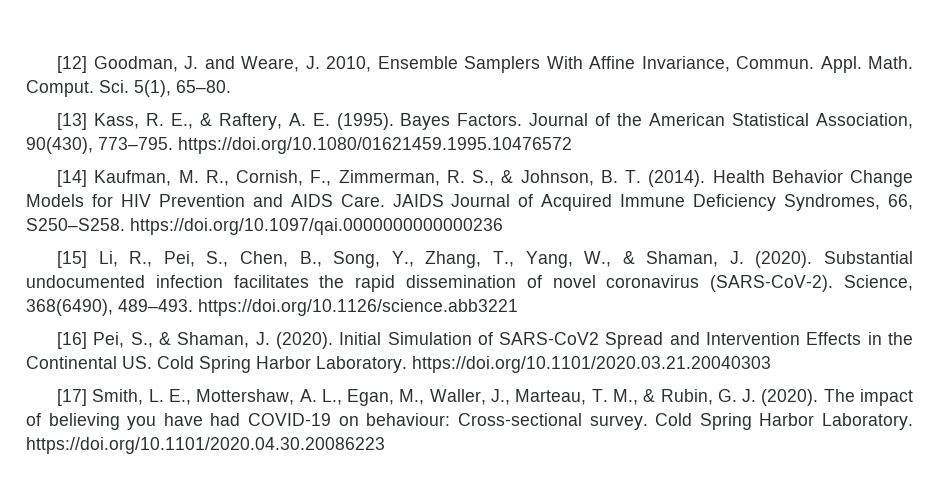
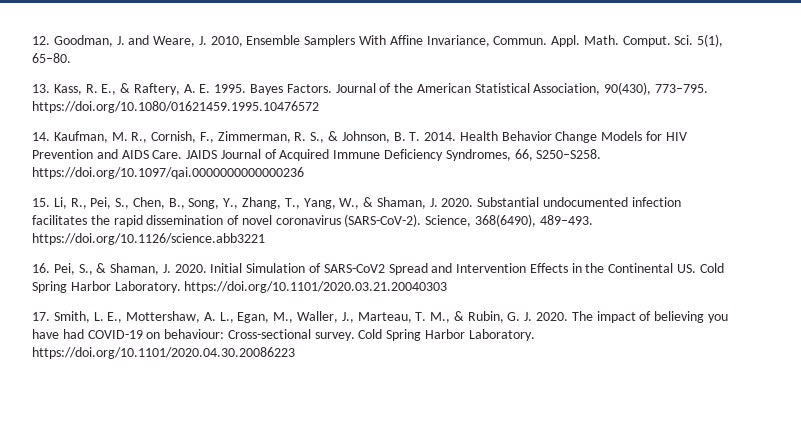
- [12] Goodman, J. and Weare, J. 2010, Ensemble Samplers With Affine Invariance, Commun.
+ 12. Goodman, J. and Weare, J. 2010, Ensemble Samplers With Affine Invariance, Commun.
- [13] Kass, R. E., & Raftery, A. E. (1995).
+ 13. Kass, R. E., & Raftery, A. E. 1995.
- [14] Kaufman, M. R., Cornish, F., Zimmerman, R. S., & Johnson, B. T. (2014).
+ 14. Kaufman, M. R., Cornish, F., Zimmerman, R. S., & Johnson, B. T. 2014.
- [15] Li, R., Pei, S., Chen, B., Song, Y., Zhang, T., Yang, W., & Shaman, J. (2020).
+ 15. Li, R., Pei, S., Chen, B., Song, Y., Zhang, T., Yang, W., & Shaman, J. 2020.
- [16] Pei, S., & Shaman, J. (2020).
+ 16. Pei, S., & Shaman, J. 2020.
- [17] Smith, L. E., Mottershaw, A. L., Egan, M., Waller, J., Marteau, T. M., & Rubin, G. J. (2020).
+ 17. Smith, L. E., Mottershaw, A. L., Egan, M., Waller, J., Marteau, T. M., & Rubin, G. J. 2020.

